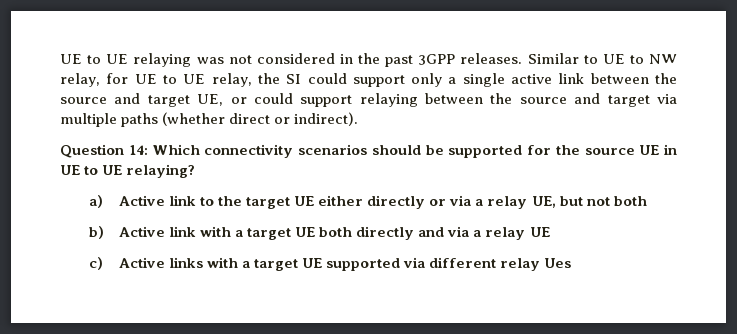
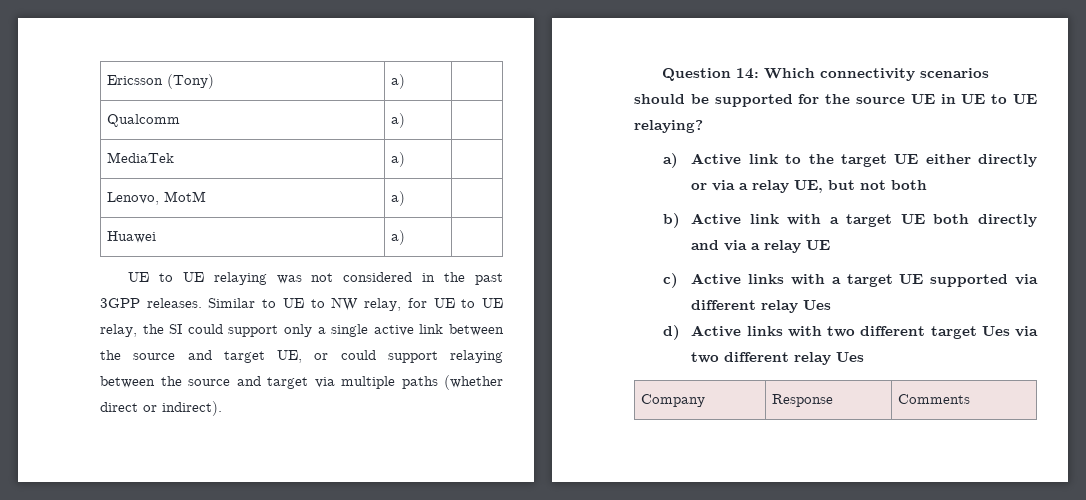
+ Ericsson (Tony) | a) |
+ Qualcomm | a) |
+ MediaTek | a) |
+ Lenovo, MotM | a) |
+ Huawei | a) |
+ d) Active links with two different target Ues via two different relay Ues
+ Company | Response | Comments

